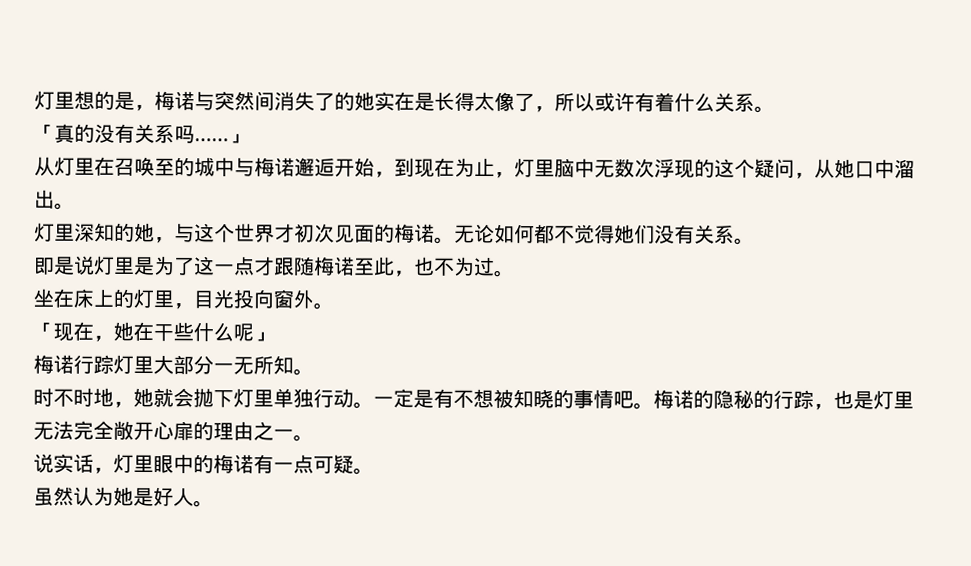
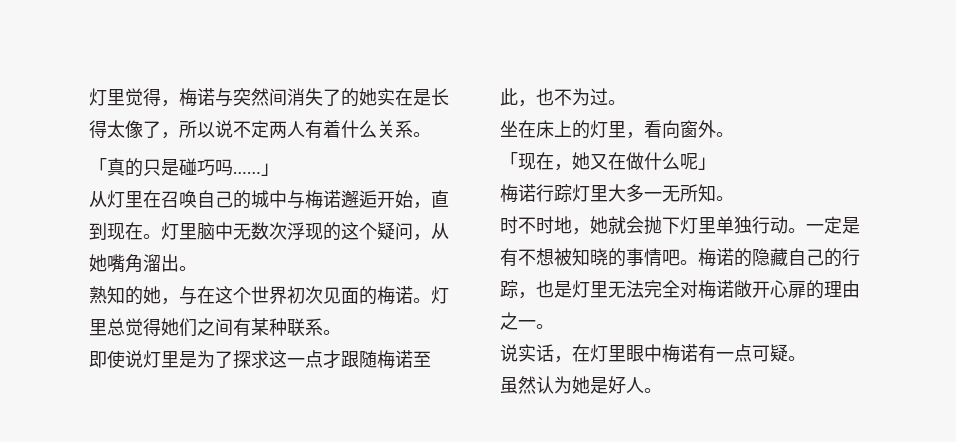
- 灯里想的是，梅诺与突然间消失了的她实在是长得太像了，所以或许有着什么关系。
+ 灯里觉得，梅诺与突然间消失了的她实在是长得太像了，所以说不定两人有着什么关系。
- 「真的没有关系吗……」
+ 「真的只是碰巧吗……」
- 从灯里在召唤至的城中与梅诺邂逅开始，到现在为止，灯里脑中无数次浮现的这个疑问，从她口中溜出。
+ 从灯里在召唤自己的城中与梅诺邂逅开始，直到现在。灯里脑中无数次浮现的这个疑问，从她嘴角溜出。
- 灯里深知的她，与这个世界才初次见面的梅诺。
+ 熟知的她，与在这个世界初次见面的梅诺。
- 无论如何都不觉得她们没有关系。
+ 灯里总觉得她们之间有某种联系。
- 即是说灯里是为了这一点才跟随梅诺至此，也不为过。
+ 即使说灯里是为了探求这一点才跟随梅诺至此，也不为过。
- 坐在床上的灯里，目光投向窗外。
+ 坐在床上的灯里，看向窗外。
- 「现在，她在干些什么呢」
+ 「现在，她又在做什么呢」
- 梅诺行踪灯里大部分一无所知。
+ 梅诺行踪灯里大多一无所知。
- 梅诺的隐秘的行踪，也是灯里无法完全敞开心扉的理由之一。
+ 梅诺的隐藏自己的行踪，也是灯里无法完全对梅诺敞开心扉的理由之一。
- 说实话，灯里眼中的梅诺有一点可疑。
+ 说实话，在灯里眼中梅诺有一点可疑。

